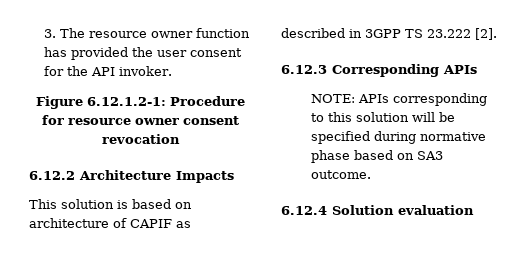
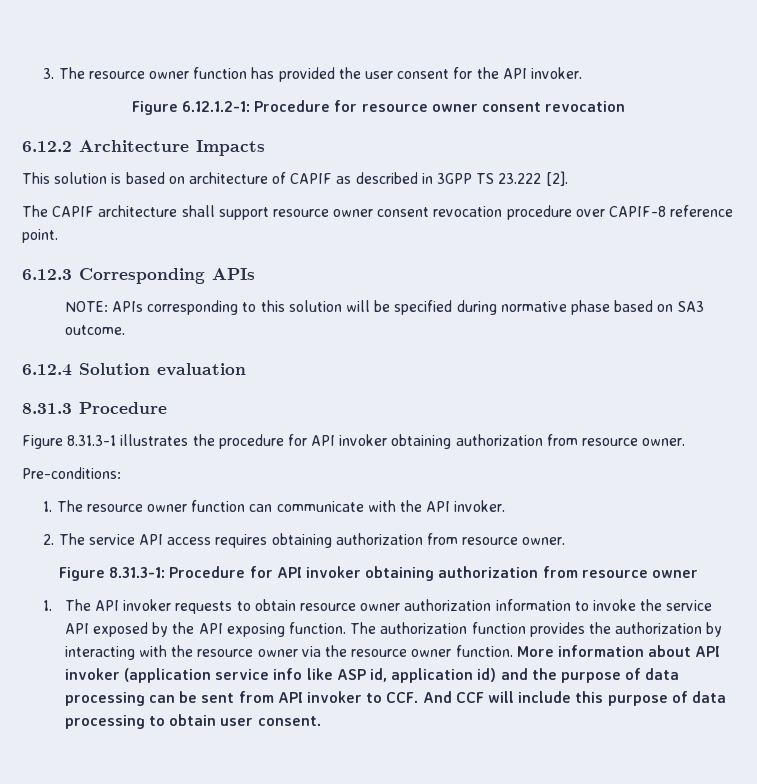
+ The CAPIF architecture shall support resource owner consent revocation procedure over CAPIF-8 reference point.
+ 8.31.3 Procedure
+ Figure 8.31.3-1 illustrates the procedure for API invoker obtaining authorization from resource owner.
+ Pre-conditions:
+ 1. The resource owner function can communicate with the API invoker.
+ 2. The service API access requires obtaining authorization from resource owner.
+ Figure 8.31.3-1: Procedure for API invoker obtaining authorization from resource owner
+ 1. The API invoker requests to obtain resource owner authorization information to invoke the service API exposed by the API exposing function. The authorization function provides the authorization by interacting with the resource owner via the resource owner function. More information about API invoker (application service info like ASP id, application id) and the purpose of data processing can be sent from API invoker to CCF. And CCF will include this purpose of data processing to obtain user consent.

